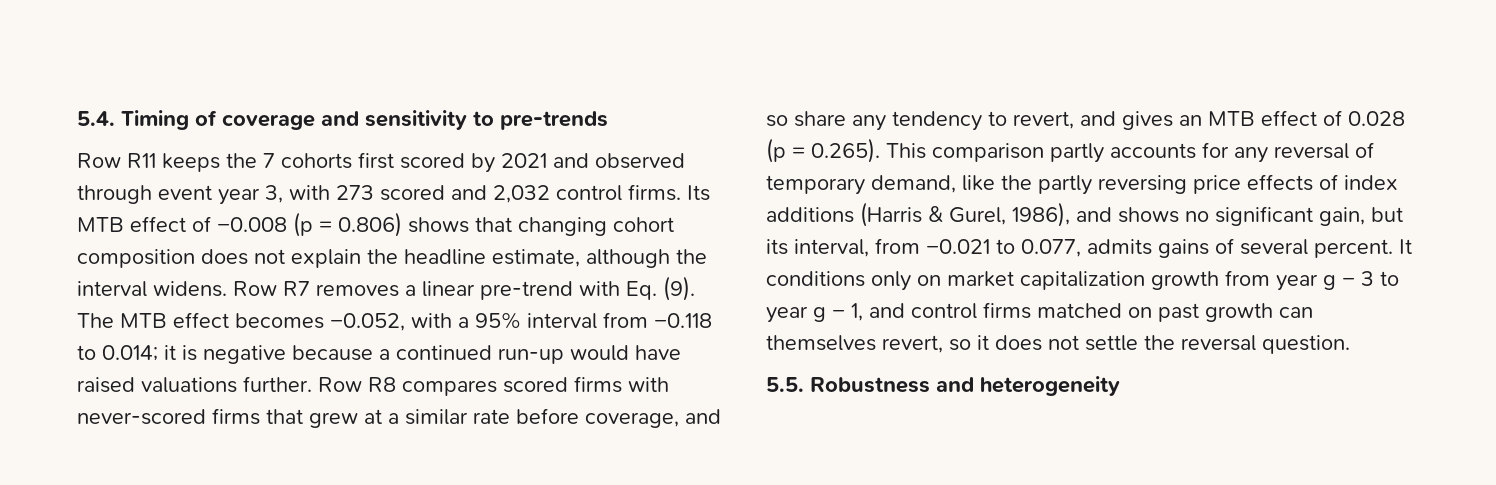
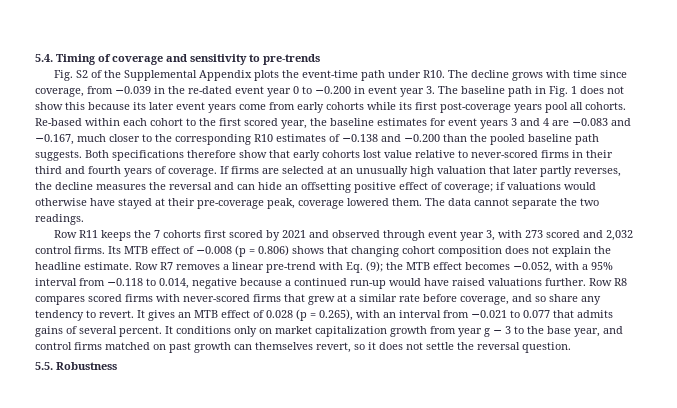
+ Fig. S2 of the Supplemental Appendix plots the event-time path under R10. The decline grows with time since coverage, from −0.039 in the re-dated event year 0 to −0.200 in event year 3. The baseline path in Fig. 1 does not show this because its later event years come from early cohorts while its first post-coverage years pool all cohorts. Re-based within each cohort to the first scored year, the baseline estimates for event years 3 and 4 are −0.083 and −0.167, much closer to the corresponding R10 estimates of −0.138 and −0.200 than the pooled baseline path suggests. Both specifications therefore show that early cohorts lost value relative to never-scored firms in their third and fourth years of coverage. If firms are selected at an unusually high valuation that later partly reverses, the decline measures the reversal and can hide an offsetting positive effect of coverage; if valuations would otherwise have stayed at their pre-coverage peak, coverage lowered them. The data cannot separate the two readings.
- Its MTB effect of −0.008 (p = 0.806) shows that changing cohort composition does not explain the headline estimate, although the interval widens.
+ Its MTB effect of −0.008 (p = 0.806) shows that changing cohort composition does not explain the headline estimate.
- Row R7 removes a linear pre-trend with Eq. (9). The MTB effect becomes −0.052, with a 95% interval from −0.118 to 0.014; it is negative because a continued run-up would have raised valuations further.
+ Row R7 removes a linear pre-trend with Eq. (9); the MTB effect becomes −0.052, with a 95% interval from −0.118 to 0.014, negative because a continued run-up would have raised valuations further.
- Row R8 compares scored firms with never-scored firms that grew at a similar rate before coverage, and so share any tendency to revert, and gives an MTB effect of 0.028 (p = 0.265). This comparison partly accounts for any reversal of temporary demand, like the partly reversing price effects of index additions (Harris & Gurel, 1986), and shows no significant gain, but its interval, from −0.021 to 0.077, admits gains of several percent.
+ Row R8 compares scored firms with never-scored firms that grew at a similar rate before coverage, and so share any tendency to revert. It gives an MTB effect of 0.028 (p = 0.265), with an interval from −0.021 to 0.077 that admits gains of several percent.
- It conditions only on market capitalization growth from year g − 3 to year g − 1, and control firms matched on past growth can themselves revert, so it does not settle the reversal question.
+ It conditions only on market capitalization growth from year g − 3 to the base year, and control firms matched on past growth can themselves revert, so it does not settle the reversal question.
- 5.5. Robustness and heterogeneity
+ 5.5. Robustness

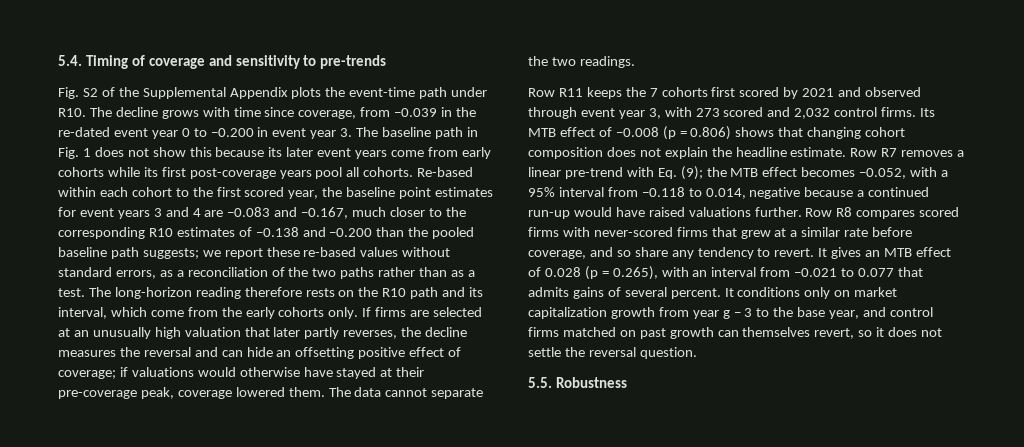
- Re-based within each cohort to the first scored year, the baseline estimates for event years 3 and 4 are −0.083 and −0.167, much closer to the corresponding R10 estimates of −0.138 and −0.200 than the pooled baseline path suggests. Both specifications therefore show that early cohorts lost value relative to never-scored firms in their third and fourth years of coverage.
+ Re-based within each cohort to the first scored year, the baseline point estimates for event years 3 and 4 are −0.083 and −0.167, much closer to the corresponding R10 estimates of −0.138 and −0.200 than the pooled baseline path suggests; we report these re-based values without standard errors, as a reconciliation of the two paths rather than as a test. The long-horizon reading therefore rests on the R10 path and its interval, which come from the early cohorts only.

